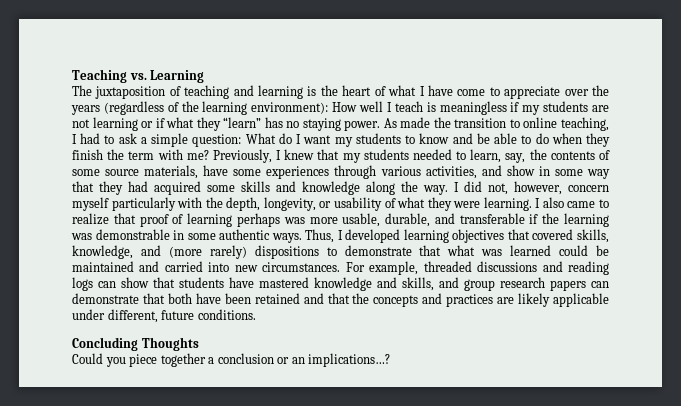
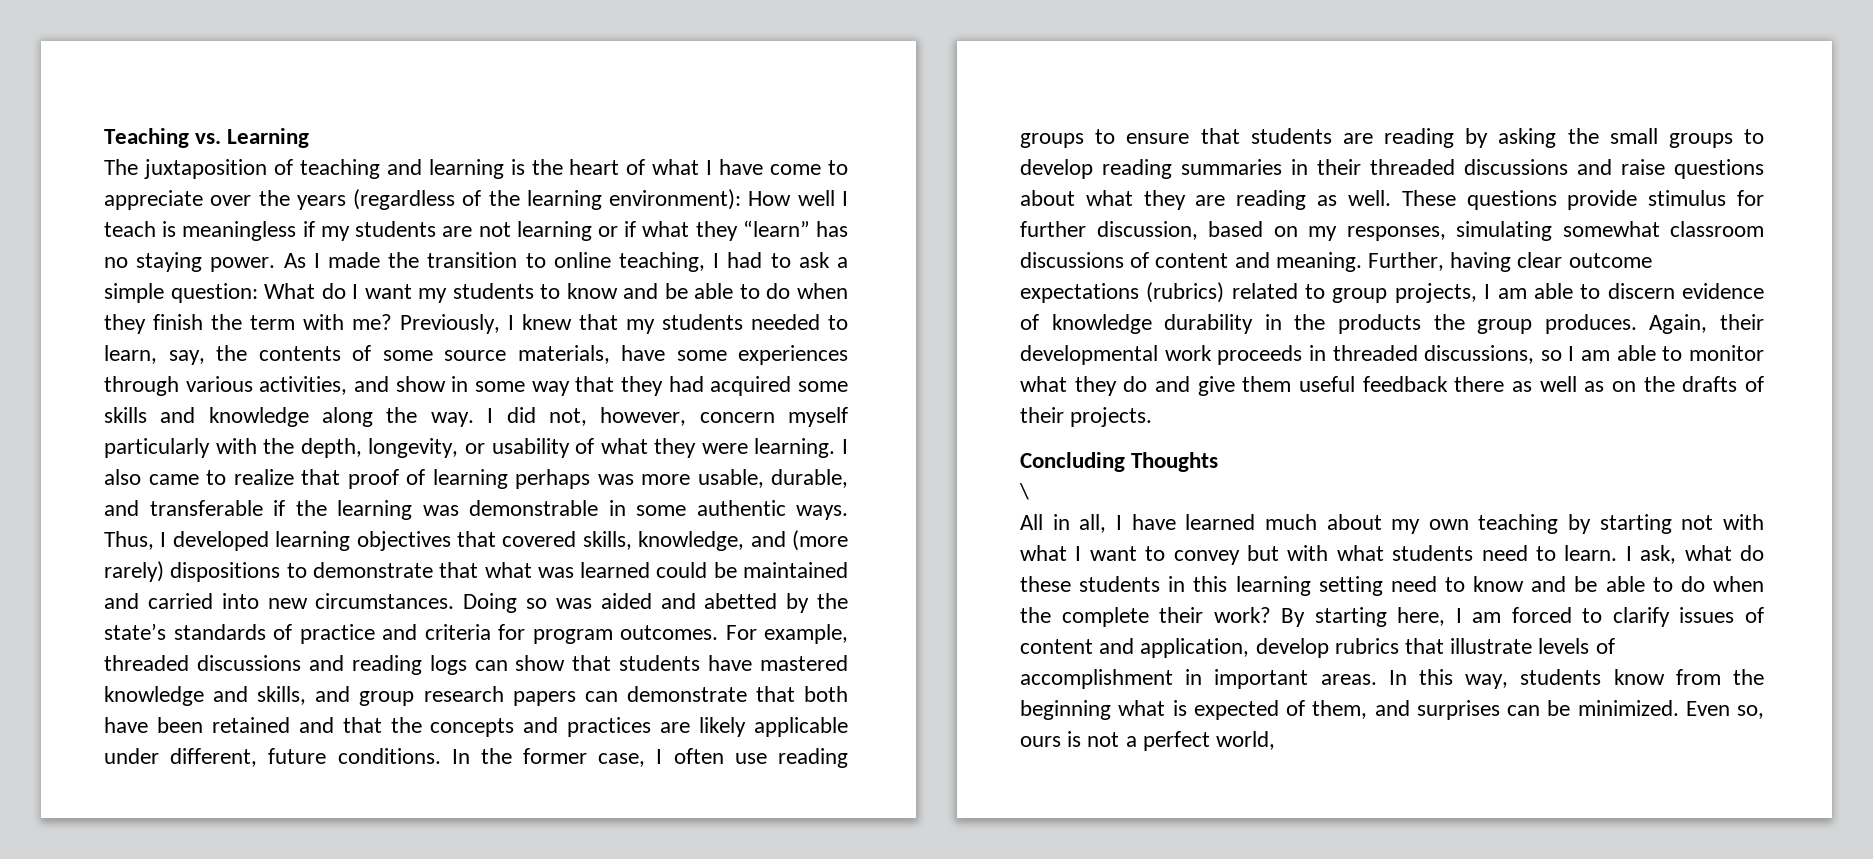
- As made the transition to online teaching, I had to ask a simple question: What do I want my students to know and be able to do when they finish the term with me?
+ As I made the transition to online teaching, I had to ask a simple question: What do I want my students to know and be able to do when they finish the term with me?
+ Doing so was aided and abetted by the state’s standards of practice and criteria for program outcomes.
- For example, threaded discussions and reading logs can show that students have mastered knowledge and skills, and group research papers can demonstrate that both have been retained and that the concepts and practices are likely applicable under different, future conditions.
+ For example, threaded discussions and reading logs can show that students have mastered knowledge and skills, and group research papers can demonstrate that both have been retained and that the concepts and practices are likely applicable under different, future conditions. In the former case, I often use reading groups to ensure that students are reading by asking the small groups to develop reading summaries in their threaded discussions and raise questions about what they are reading as well. These questions provide stimulus for further discussion, based on my responses, simulating somewhat classroom discussions of content and meaning. Further, having clear outcome expectations (rubrics) related to group projects, I am able to discern evidence of knowledge durability in the products the group produces. Again, their developmental work proceeds in threaded discussions, so I am able to monitor what they do and give them useful feedback there as well as on the drafts of their projects.
  Concluding Thoughts
- Could you piece together a conclusion or an implications…?
+ \
+ All in all, I have learned much about my own teaching by starting not with what I want to convey but with what students need to learn. I ask, what do these students in this learning setting need to know and be able to do when the complete their work? By starting here, I am forced to clarify issues of content and application, develop rubrics that illustrate levels of accomplishment in important areas. In this way, students know from the beginning what is expected of them, and surprises can be minimized. Even so, ours is not a perfect world,

